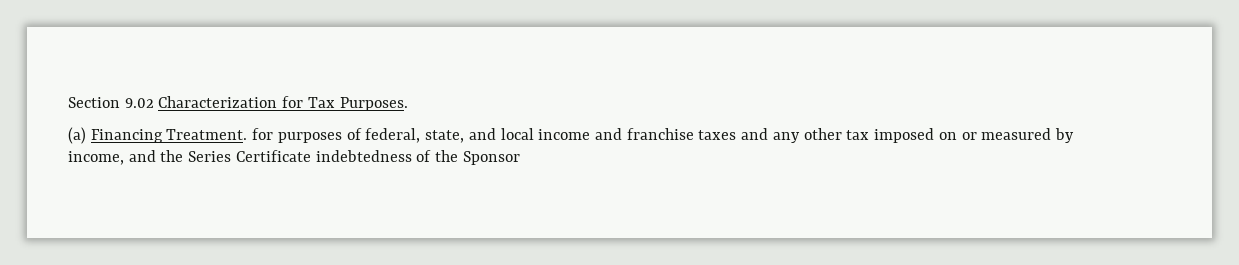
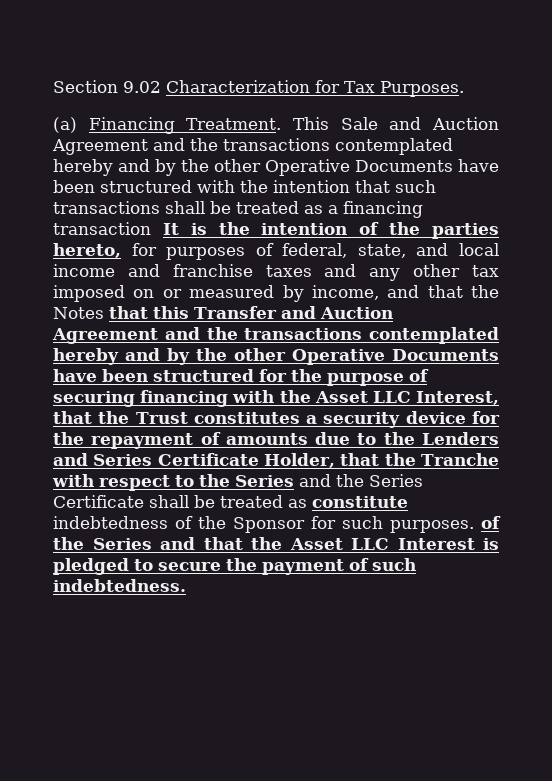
- (a) Financing Treatment. for purposes of federal, state, and local income and franchise taxes and any other tax imposed on or measured by income, and the Series Certificate indebtedness of the Sponsor
+ (a) Financing Treatment. This Sale and Auction Agreement and the transactions contemplated hereby and by the other Operative Documents have been structured with the intention that such transactions shall be treated as a financing transaction It is the intention of the parties hereto, for purposes of federal, state, and local income and franchise taxes and any other tax imposed on or measured by income, and that the Notes that this Transfer and Auction Agreement and the transactions contemplated hereby and by the other Operative Documents have been structured for the purpose of securing financing with the Asset LLC Interest, that the Trust constitutes a security device for the repayment of amounts due to the Lenders and Series Certificate Holder, that the Tranche with respect to the Series and the Series Certificate shall be treated as constitute indebtedness of the Sponsor for such purposes. of the Series and that the Asset LLC Interest is pledged to secure the payment of such indebtedness.

